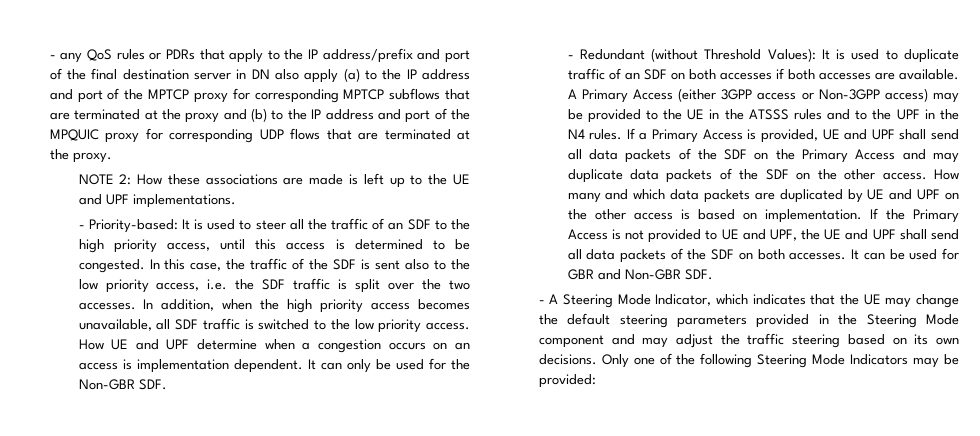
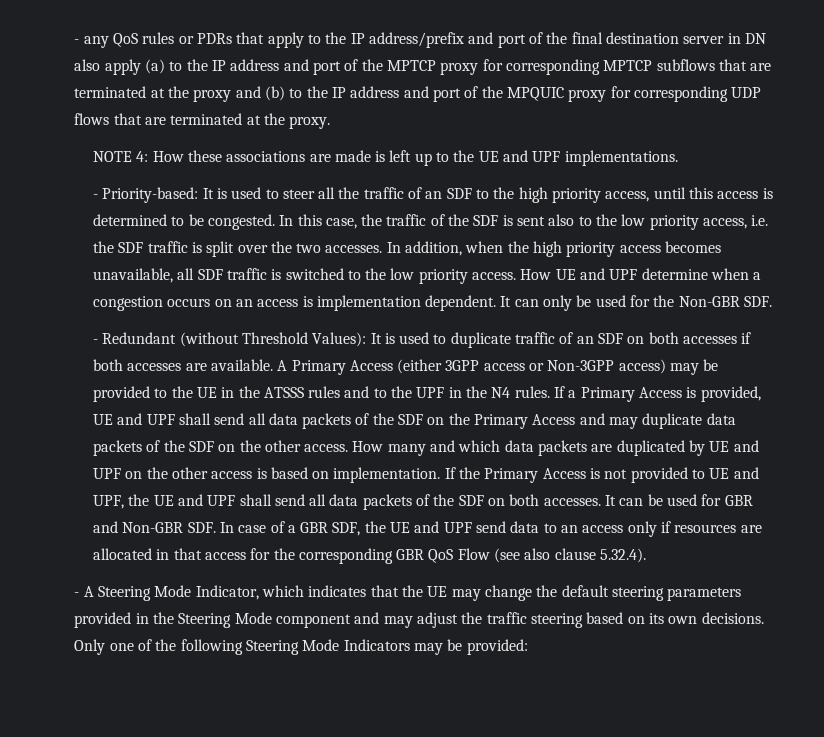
- NOTE 2: How these associations are made is left up to the UE and UPF implementations.
+ NOTE 4: How these associations are made is left up to the UE and UPF implementations.
- It can be used for GBR and Non-GBR SDF.
+ It can be used for GBR and Non-GBR SDF. In case of a GBR SDF, the UE and UPF send data to an access only if resources are allocated in that access for the corresponding GBR QoS Flow (see also clause 5.32.4).

